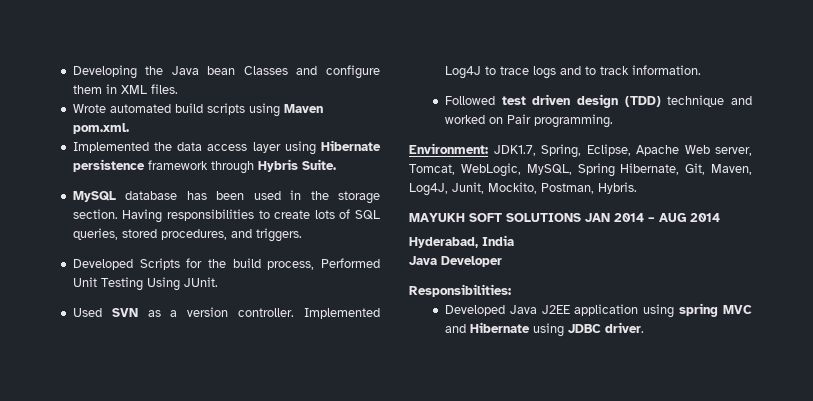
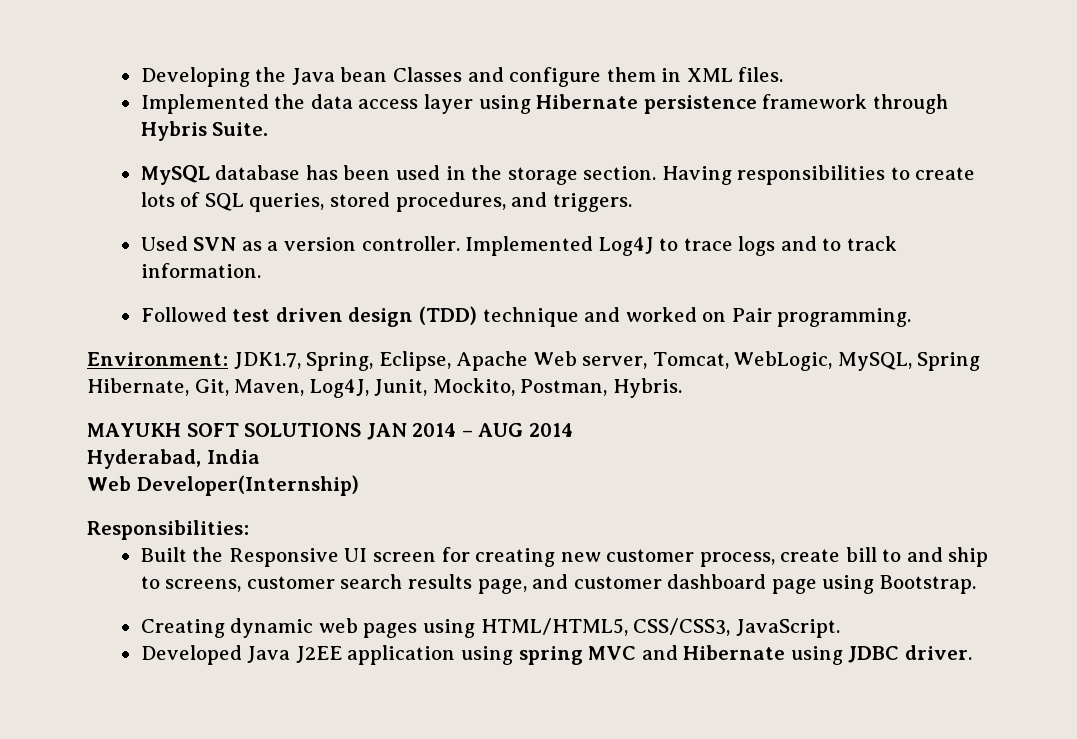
- Wrote automated build scripts using Maven pom.xml.
- Developed Scripts for the build process, Performed Unit Testing Using JUnit.
- Java Developer
+ Web Developer(Internship)
+ Built the Responsive UI screen for creating new customer process, create bill to and ship to screens, customer search results page, and customer dashboard page using Bootstrap.
+ Creating dynamic web pages using HTML/HTML5, CSS/CSS3, JavaScript.

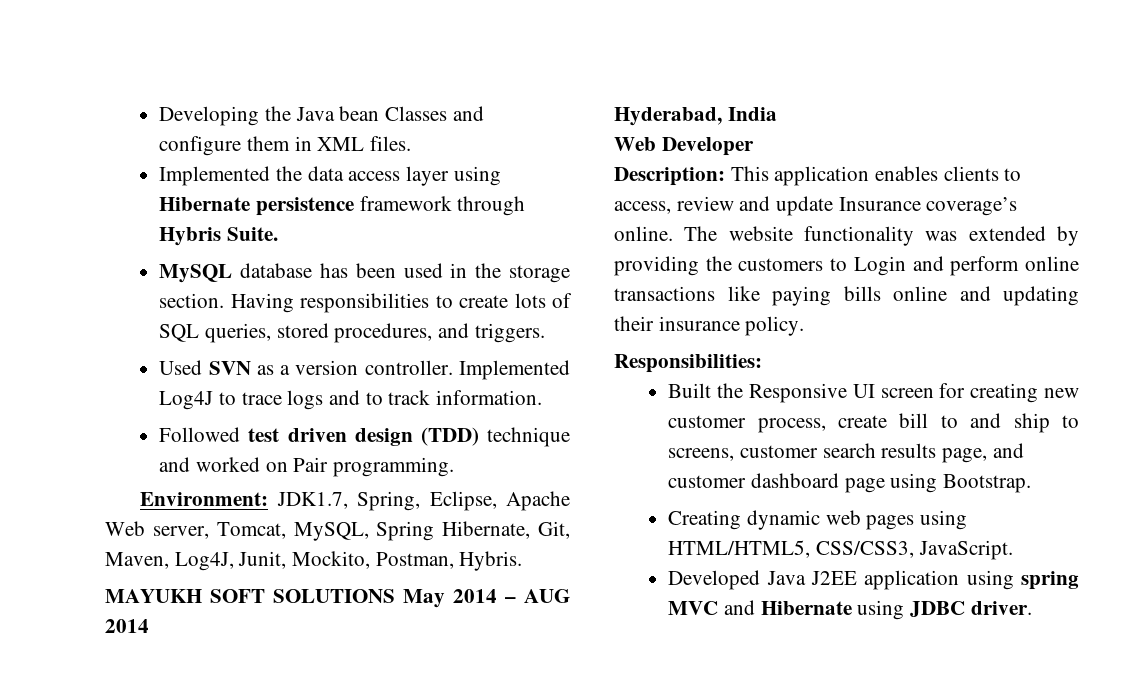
- Environment: JDK1.7, Spring, Eclipse, Apache Web server, Tomcat, WebLogic, MySQL, Spring Hibernate, Git, Maven, Log4J, Junit, Mockito, Postman, Hybris.
+ Environment: JDK1.7, Spring, Eclipse, Apache Web server, Tomcat, MySQL, Spring Hibernate, Git, Maven, Log4J, Junit, Mockito, Postman, Hybris.
- MAYUKH SOFT SOLUTIONS JAN 2014 – AUG 2014
+ MAYUKH SOFT SOLUTIONS May 2014 – AUG 2014
- Web Developer(Internship)
+ Web Developer
+ Description: This application enables clients to access, review and update Insurance coverage’s online. The website functionality was extended by providing the customers to Login and perform online transactions like paying bills online and updating their insurance policy.

